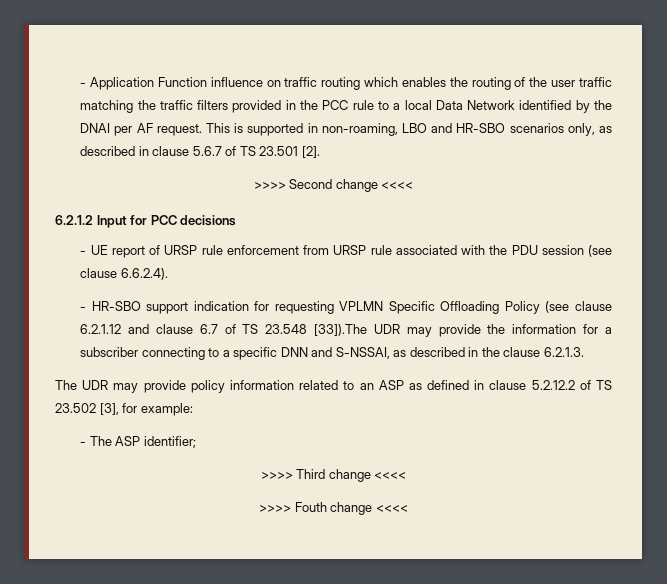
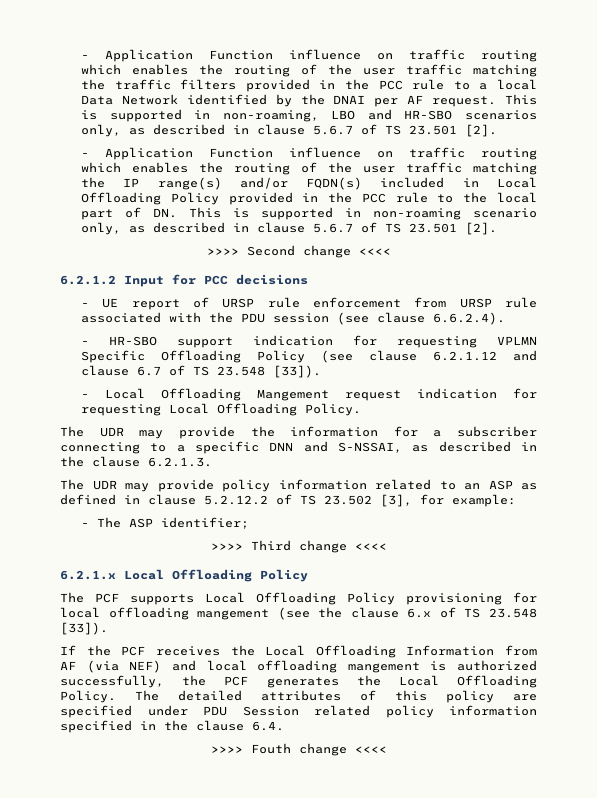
+ - Application Function influence on traffic routing which enables the routing of the user traffic matching the IP range(s) and/or FQDN(s) included in Local Offloading Policy provided in the PCC rule to the local part of DN. This is supported in non-roaming scenario only, as described in clause 5.6.7 of TS 23.501 [2].
- - HR-SBO support indication for requesting VPLMN Specific Offloading Policy (see clause 6.2.1.12 and clause 6.7 of TS 23.548 [33]).The UDR may provide the information for a subscriber connecting to a specific DNN and S-NSSAI, as described in the clause 6.2.1.3.
+ - HR-SBO support indication for requesting VPLMN Specific Offloading Policy (see clause 6.2.1.12 and clause 6.7 of TS 23.548 [33]).
+ - Local Offloading Mangement request indication for requesting Local Offloading Policy.
+ The UDR may provide the information for a subscriber connecting to a specific DNN and S-NSSAI, as described in the clause 6.2.1.3.
+ 6.2.1.x Local Offloading Policy
+ The PCF supports Local Offloading Policy provisioning for local offloading mangement (see the clause 6.x of TS 23.548 [33]).
+ If the PCF receives the Local Offloading Information from AF (via NEF) and local offloading mangement is authorized successfully, the PCF generates the Local Offloading Policy. The detailed attributes of this policy are specified under PDU Session related policy information specified in the clause 6.4.

